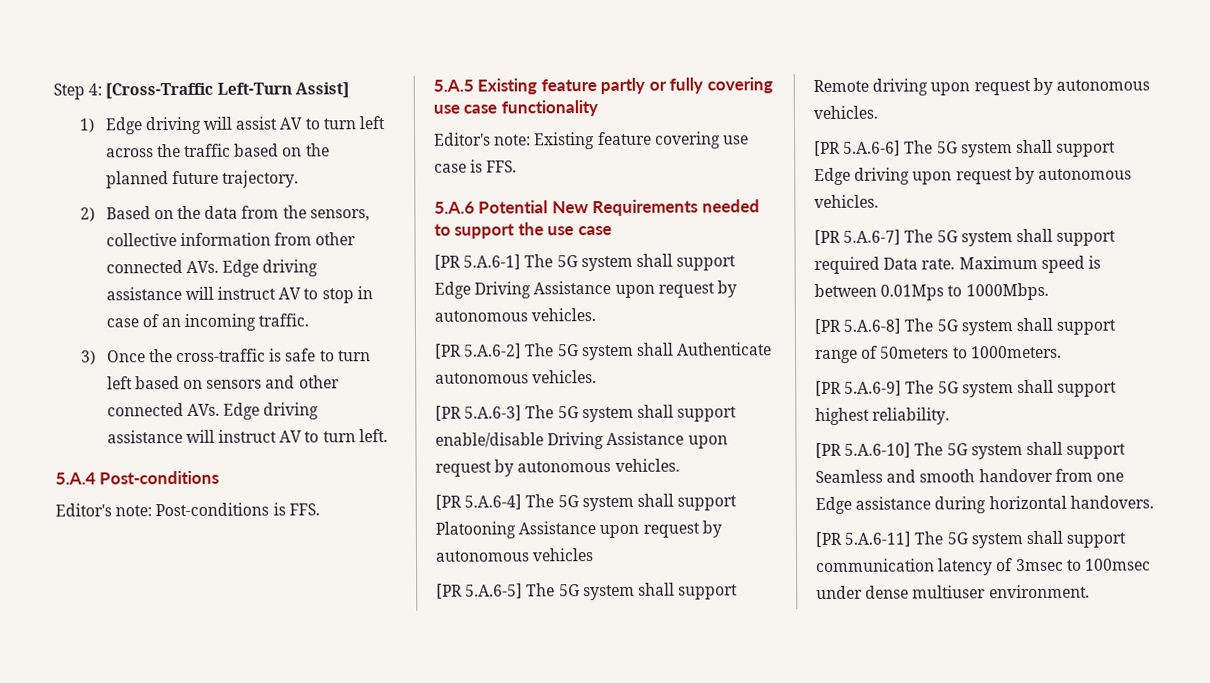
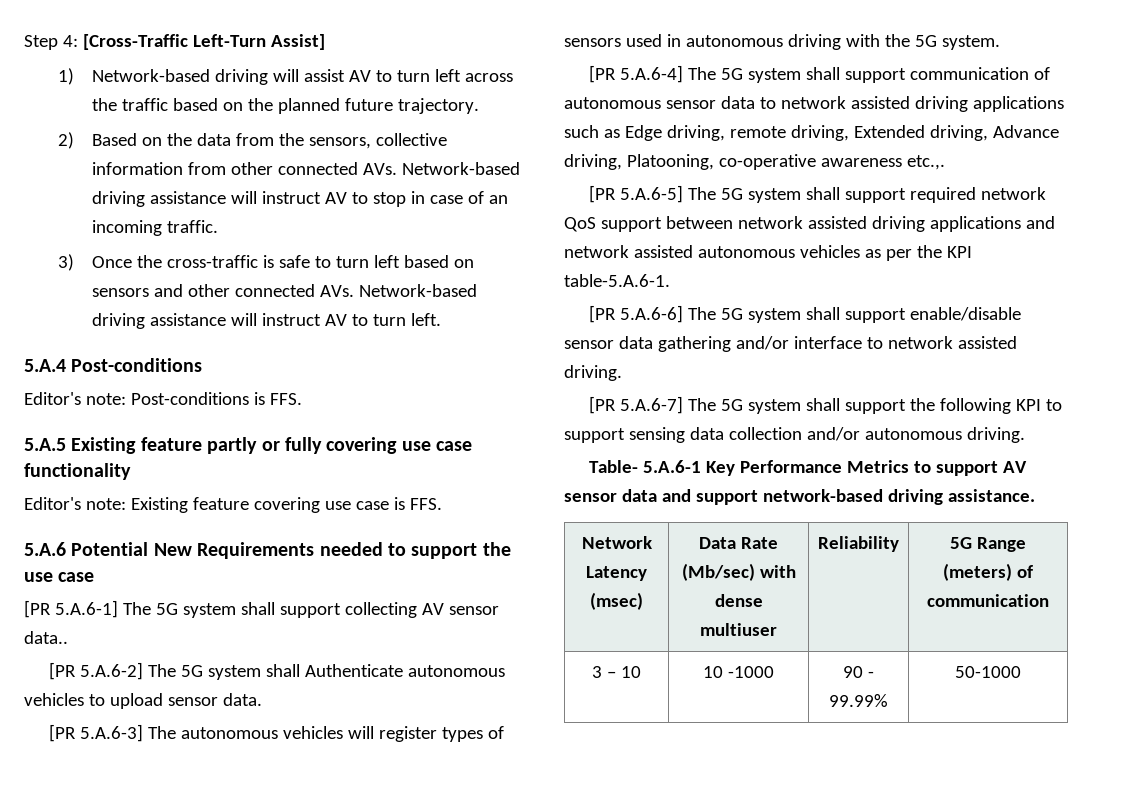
- 1) Edge driving will assist AV to turn left across the traffic based on the planned future trajectory.
+ 1) Network-based driving will assist AV to turn left across the traffic based on the planned future trajectory.
- 2) Based on the data from the sensors, collective information from other connected AVs. Edge driving assistance will instruct AV to stop in case of an incoming traffic.
+ 2) Based on the data from the sensors, collective information from other connected AVs. Network-based driving assistance will instruct AV to stop in case of an incoming traffic.
- 3) Once the cross-traffic is safe to turn left based on sensors and other connected AVs. Edge driving assistance will instruct AV to turn left.
+ 3) Once the cross-traffic is safe to turn left based on sensors and other connected AVs. Network-based driving assistance will instruct AV to turn left.
- [PR 5.A.6-1] The 5G system shall support Edge Driving Assistance upon request by autonomous vehicles.
+ [PR 5.A.6-1] The 5G system shall support collecting AV sensor data..
- [PR 5.A.6-2] The 5G system shall Authenticate autonomous vehicles.
- [PR 5.A.6-3] The 5G system shall support enable/disable Driving Assistance upon request by autonomous vehicles.
+ [PR 5.A.6-2] The 5G system shall Authenticate autonomous vehicles to upload sensor data.
+ [PR 5.A.6-3] The autonomous vehicles will register types of sensors used in autonomous driving with the 5G system.
- [PR 5.A.6-4] The 5G system shall support Platooning Assistance upon request by autonomous vehicles
+ [PR 5.A.6-4] The 5G system shall support communication of autonomous sensor data to network assisted driving applications such as Edge driving, remote driving, Extended driving, Advance driving, Platooning, co-operative awareness etc.,.
- [PR 5.A.6-5] The 5G system shall support Remote driving upon request by autonomous vehicles.
+ [PR 5.A.6-5] The 5G system shall support required network QoS support between network assisted driving applications and network assisted autonomous vehicles as per the KPI table-5.A.6-1.
- [PR 5.A.6-6] The 5G system shall support Edge driving upon request by autonomous vehicles.
+ [PR 5.A.6-6] The 5G system shall support enable/disable sensor data gathering and/or interface to network assisted driving.
- [PR 5.A.6-7] The 5G system shall support required Data rate. Maximum speed is between 0.01Mps to 1000Mbps.
- [PR 5.A.6-8] The 5G system shall support range of 50meters to 1000meters.
- [PR 5.A.6-9] The 5G system shall support highest reliability.
- [PR 5.A.6-10] The 5G system shall support Seamless and smooth handover from one Edge assistance during horizontal handovers.
- [PR 5.A.6-11] The 5G system shall support communication latency of 3msec to 100msec under dense multiuser environment.
+ [PR 5.A.6-7] The 5G system shall support the following KPI to support sensing data collection and/or autonomous driving.
+ Table- 5.A.6-1 Key Performance Metrics to support AV sensor data and support network-based driving assistance.
+ Network Latency (msec) | Data Rate (Mb/sec) with dense multiuser | Reliability | 5G Range (meters) of communication
+ 3 – 10 | 10 -1000 | 90 - 99.99% | 50-1000

